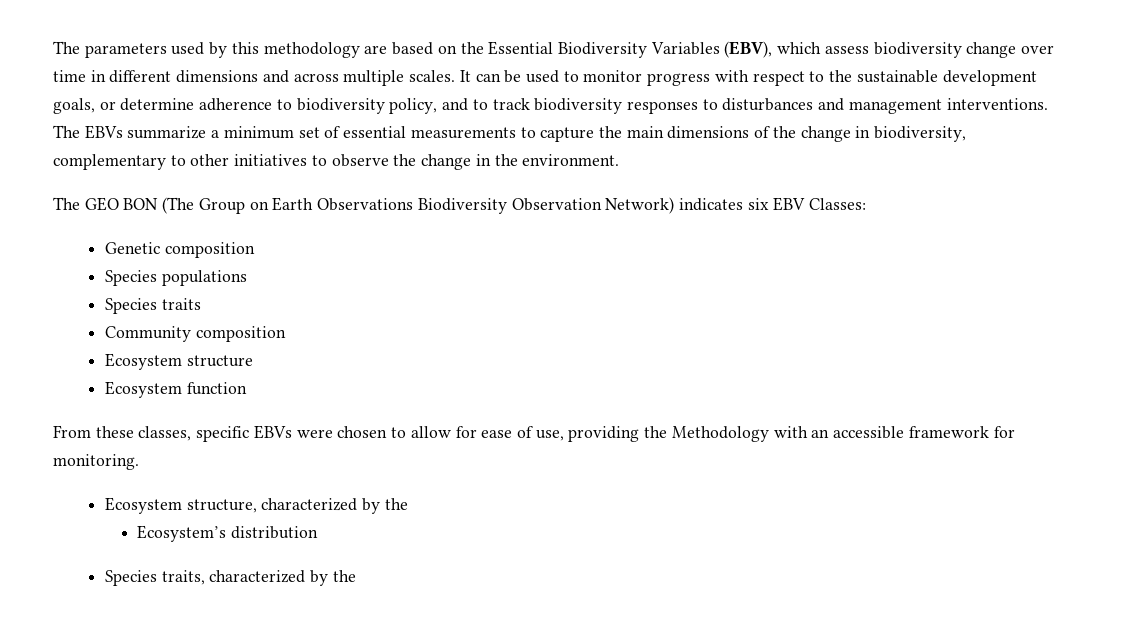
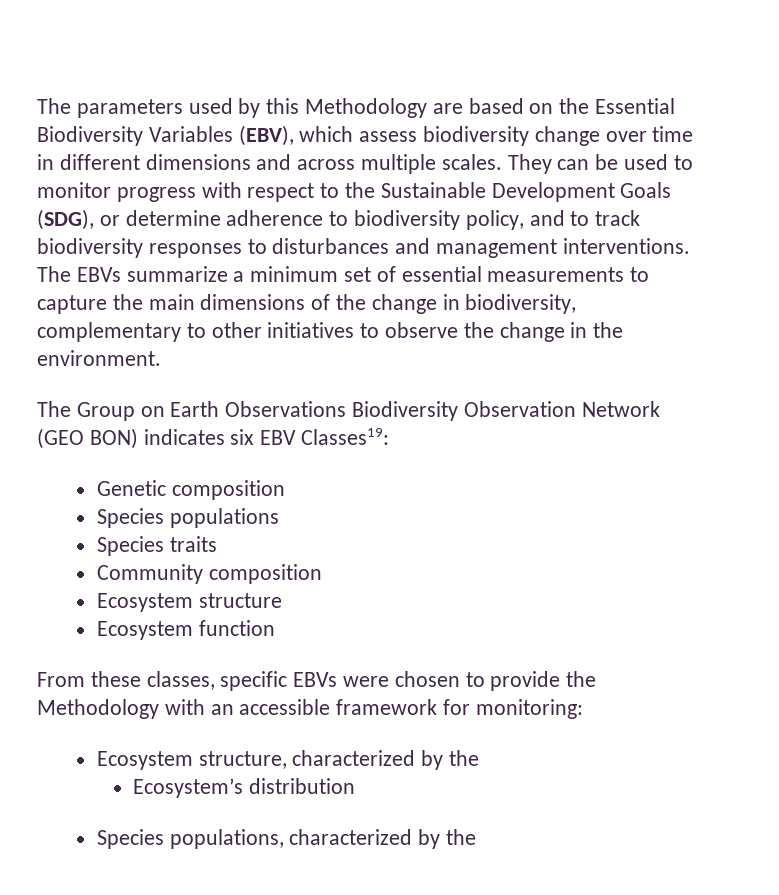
- The parameters used by this methodology are based on the Essential Biodiversity Variables (EBV), which assess biodiversity change over time in different dimensions and across multiple scales.
+ The parameters used by this Methodology are based on the Essential Biodiversity Variables (EBV), which assess biodiversity change over time in different dimensions and across multiple scales.
- It can be used to monitor progress with respect to the sustainable development goals, or determine adherence to biodiversity policy, and to track biodiversity responses to disturbances and management interventions.
+ They can be used to monitor progress with respect to the Sustainable Development Goals (SDG), or determine adherence to biodiversity policy, and to track biodiversity responses to disturbances and management interventions.
- The GEO BON (The Group on Earth Observations Biodiversity Observation Network) indicates six EBV Classes:
+ The Group on Earth Observations Biodiversity Observation Network (GEO BON) indicates six EBV Classes19:
- From these classes, specific EBVs were chosen to allow for ease of use, providing the Methodology with an accessible framework for monitoring.
+ From these classes, specific EBVs were chosen to provide the Methodology with an accessible framework for monitoring:
- Species traits, characterized by the
+ Species populations, characterized by the

